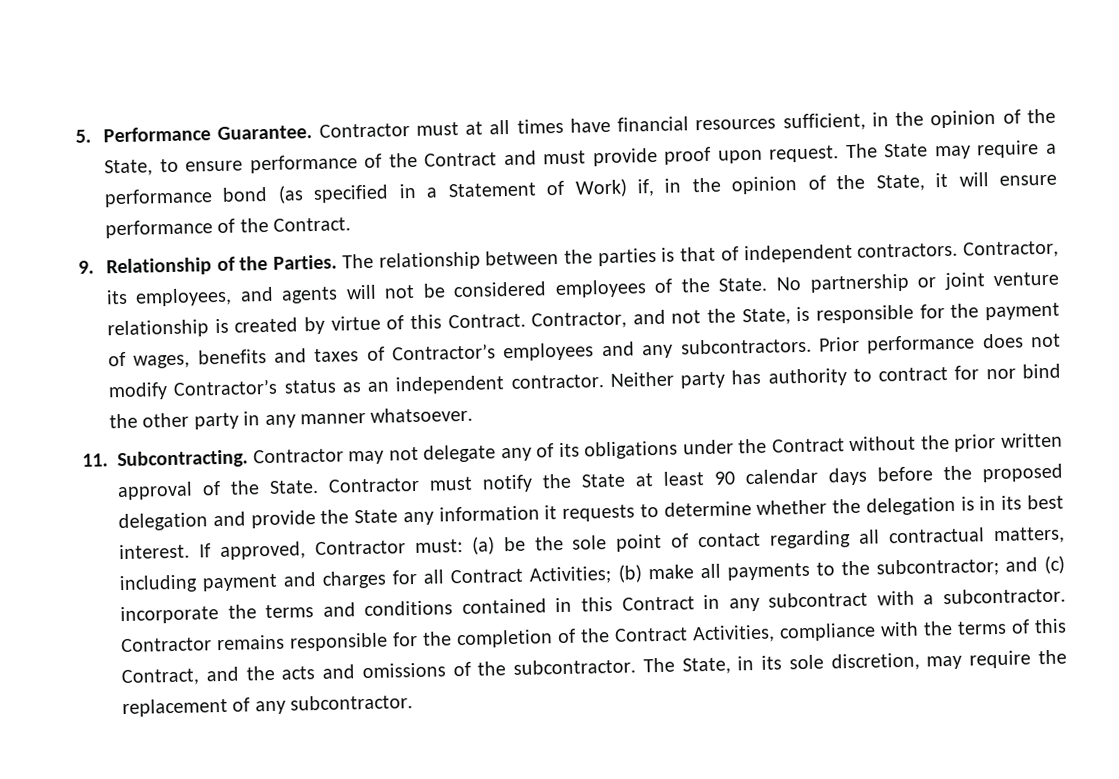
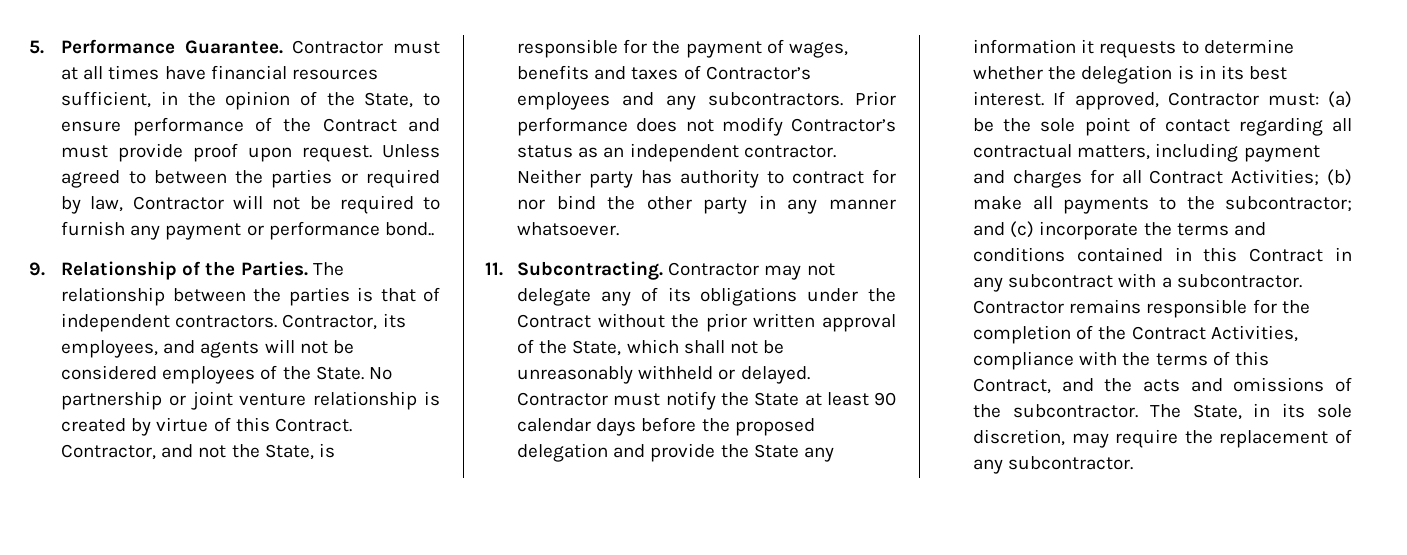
- The State may require a performance bond (as specified in a Statement of Work) if, in the opinion of the State, it will ensure performance of the Contract.
+ Unless agreed to between the parties or required by law, Contractor will not be required to furnish any payment or performance bond..
- Contractor may not delegate any of its obligations under the Contract without the prior written approval of the State.
+ Contractor may not delegate any of its obligations under the Contract without the prior written approval of the State, which shall not be unreasonably withheld or delayed.

